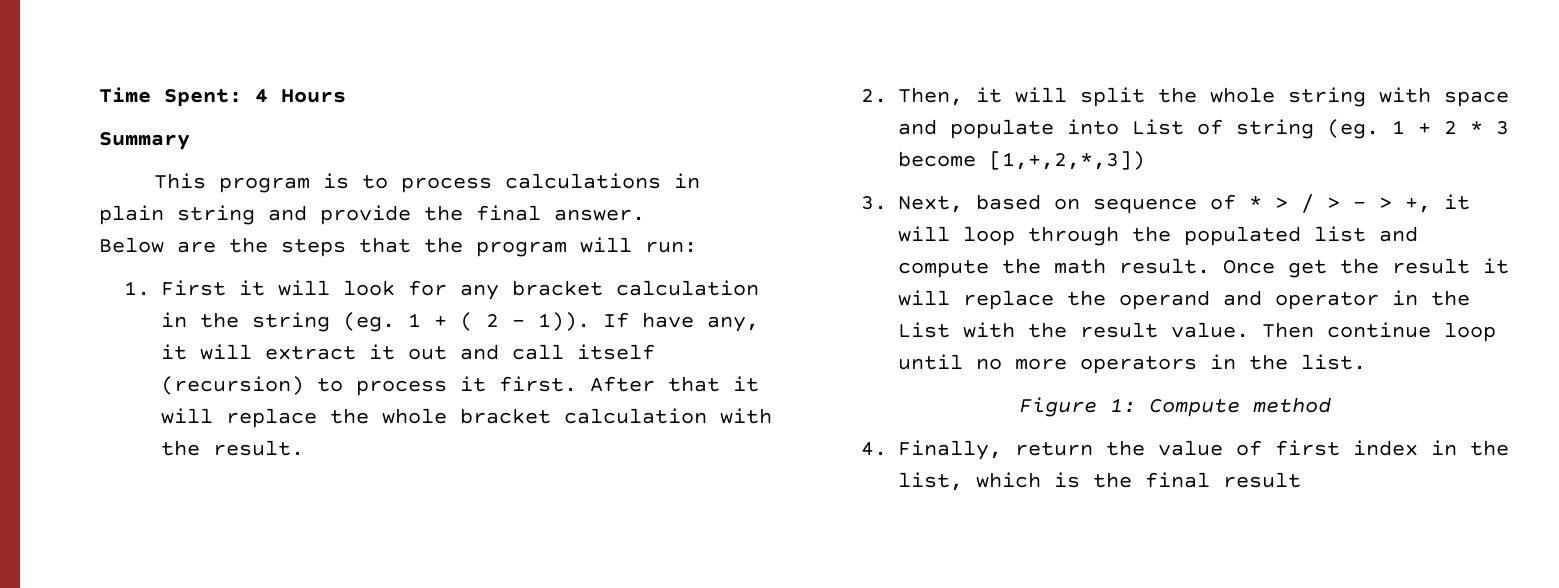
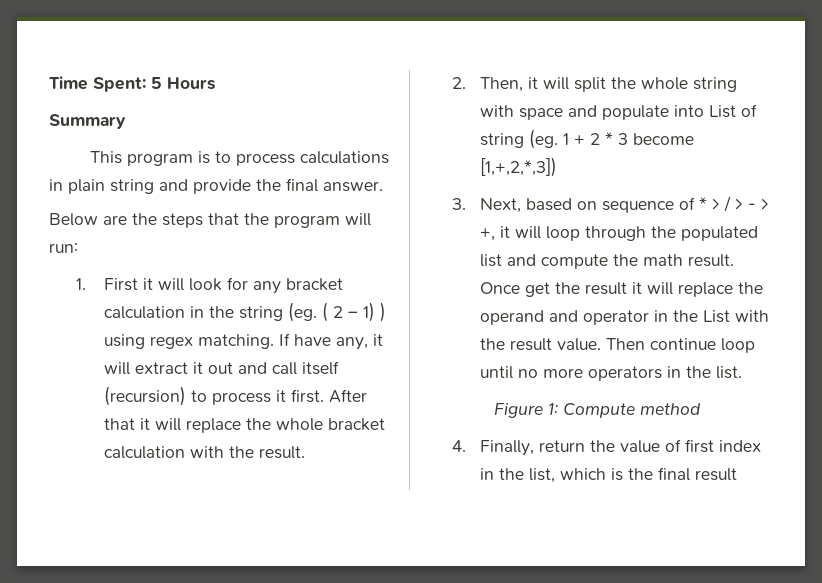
- Time Spent: 4 Hours
+ Time Spent: 5 Hours
- 1. First it will look for any bracket calculation in the string (eg. 1 + ( 2 – 1)).
+ 1. First it will look for any bracket calculation in the string (eg. ( 2 – 1) ) using regex matching.

